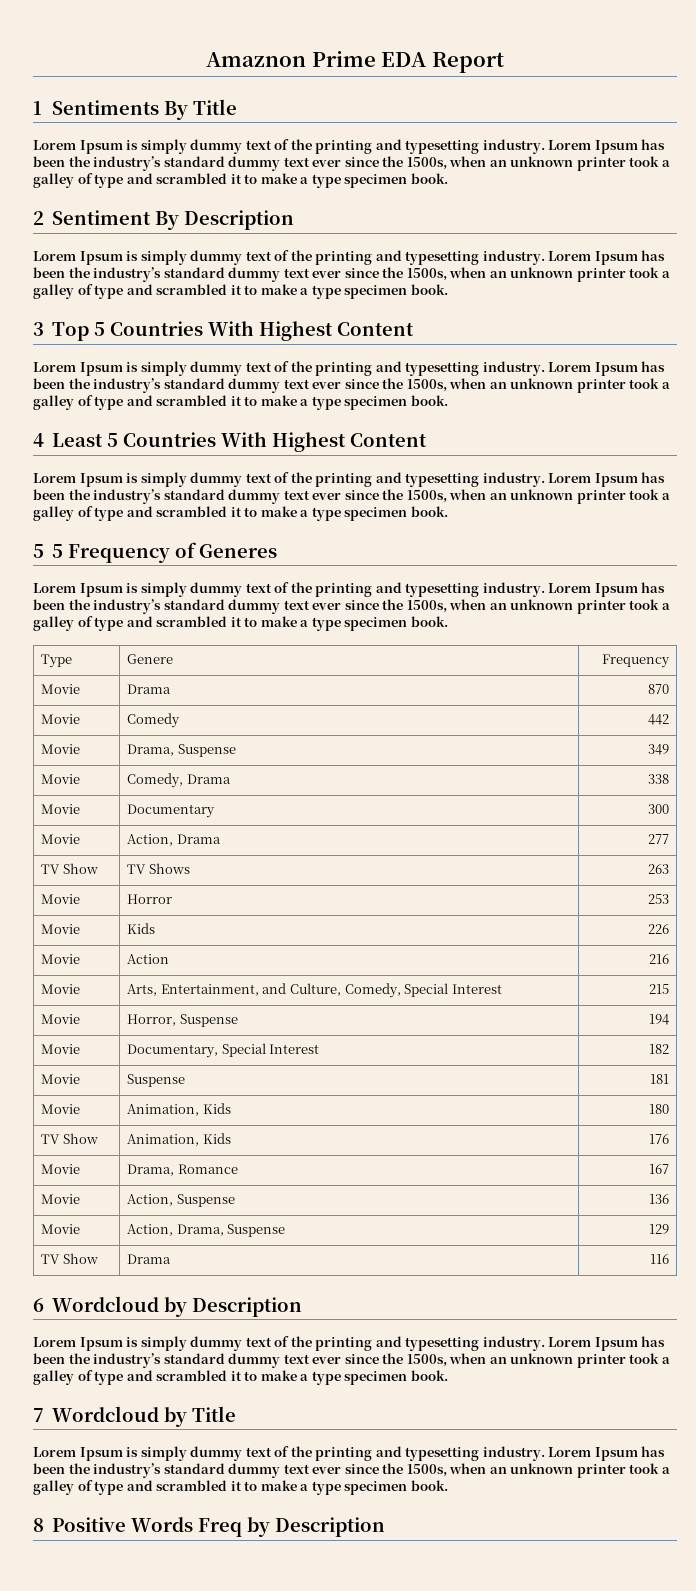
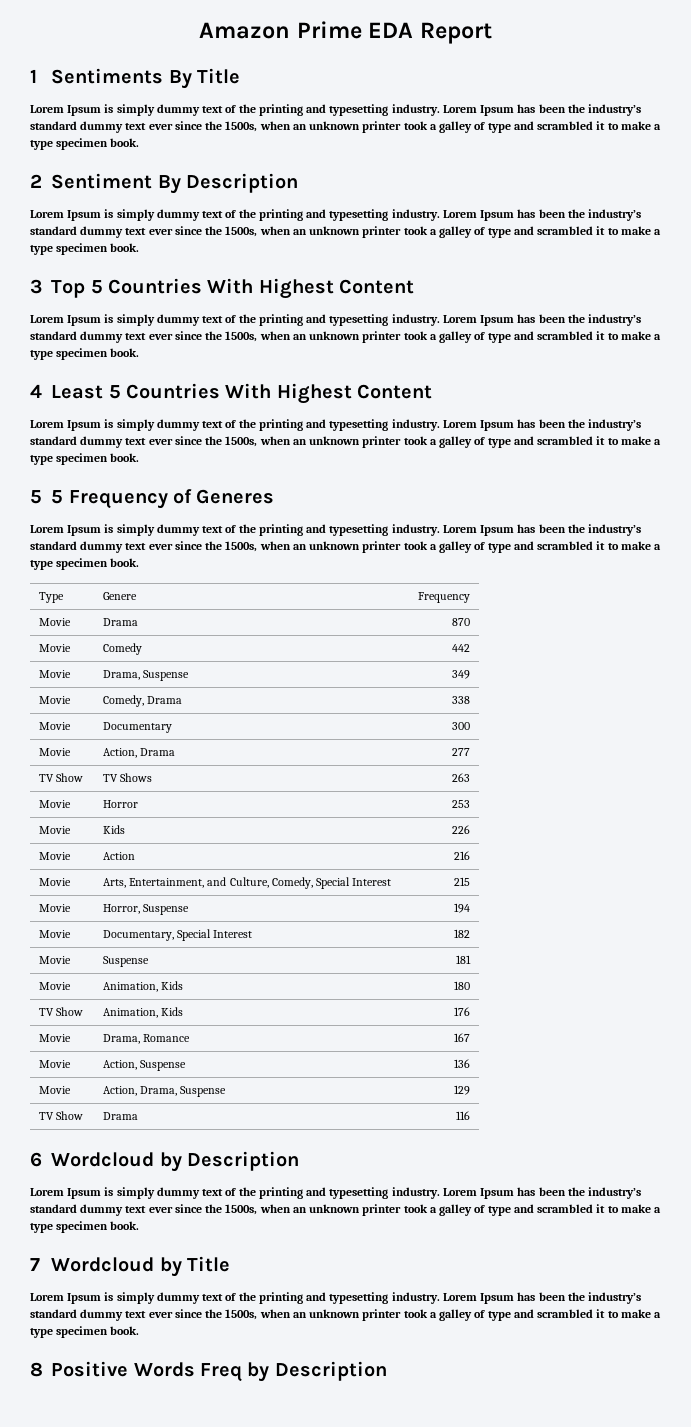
- Amaznon Prime EDA Report
+ Amazon Prime EDA Report

